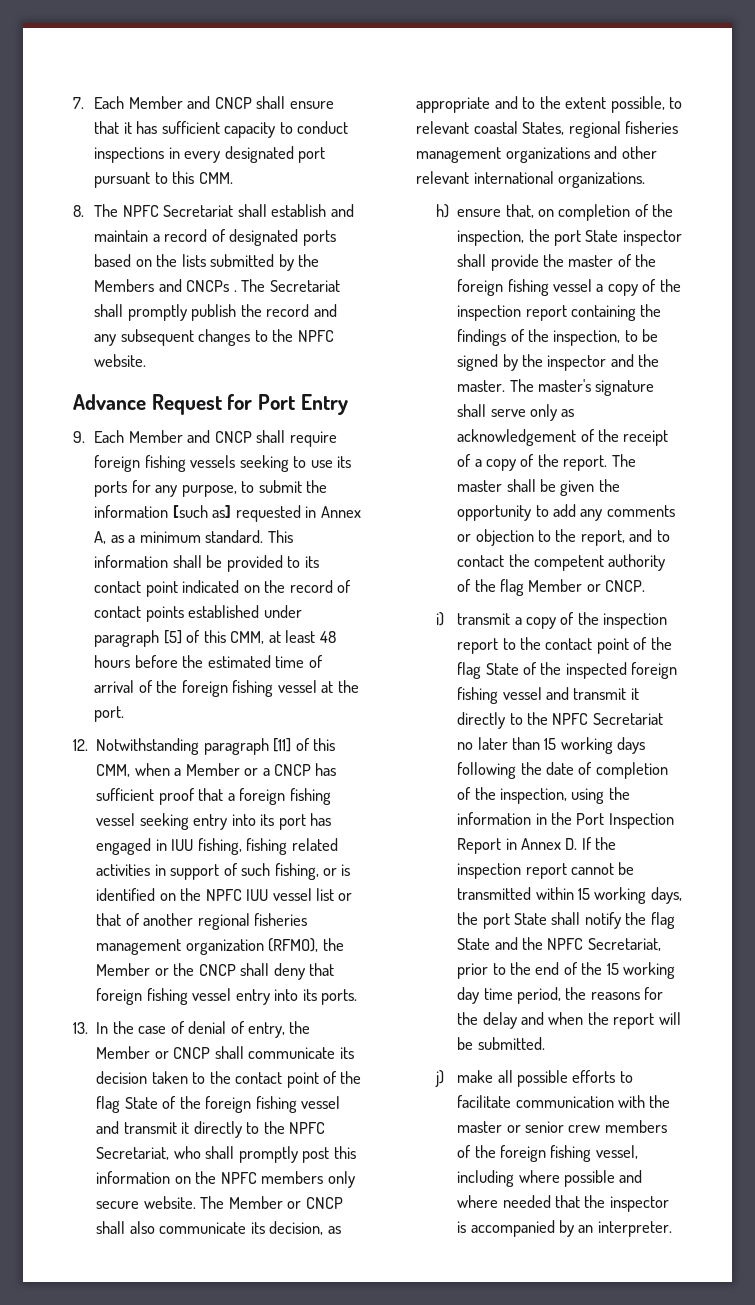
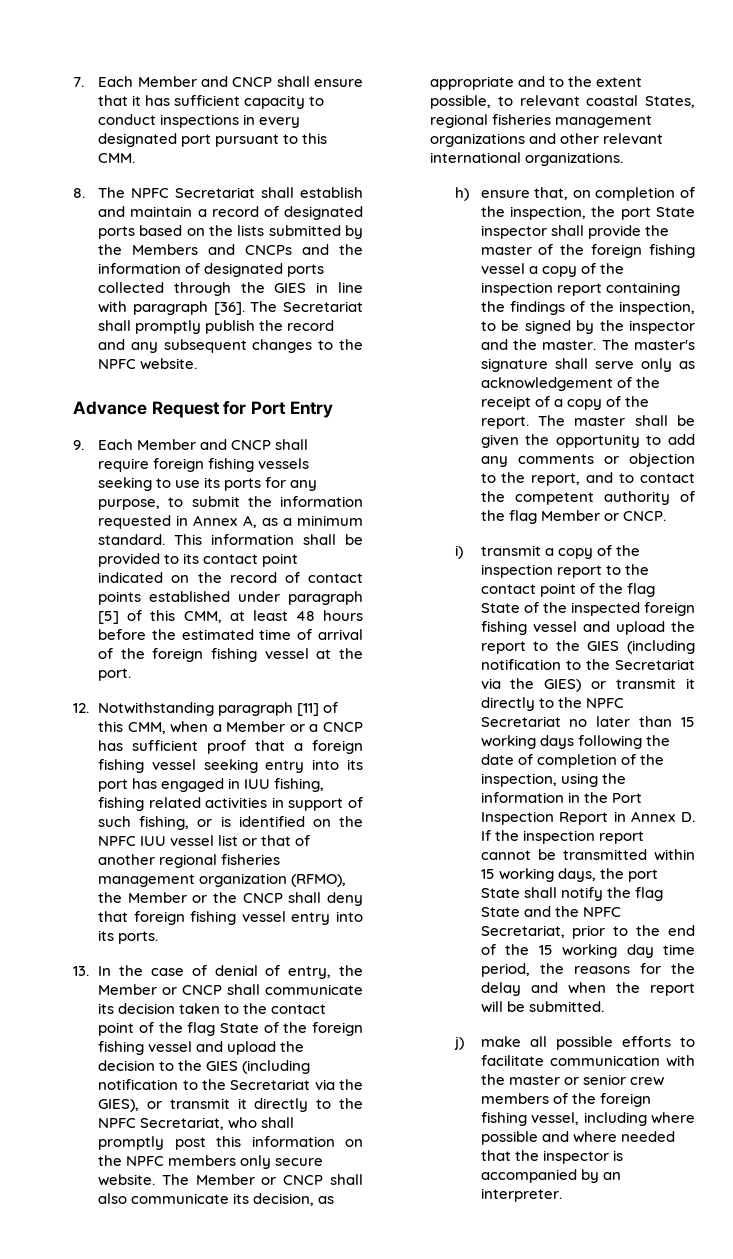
- 8. The NPFC Secretariat shall establish and maintain a record of designated ports based on the lists submitted by the Members and CNCPs .
+ 8. The NPFC Secretariat shall establish and maintain a record of designated ports based on the lists submitted by the Members and CNCPs and the information of designated ports collected through the GIES in line with paragraph [36].
- 9. Each Member and CNCP shall require foreign fishing vessels seeking to use its ports for any purpose, to submit the information [such as] requested in Annex A, as a minimum standard.
+ 9. Each Member and CNCP shall require foreign fishing vessels seeking to use its ports for any purpose, to submit the information requested in Annex A, as a minimum standard.
- 13. In the case of denial of entry, the Member or CNCP shall communicate its decision taken to the contact point of the flag State of the foreign fishing vessel and transmit it directly to the NPFC Secretariat, who shall promptly post this information on the NPFC members only secure website.
+ 13. In the case of denial of entry, the Member or CNCP shall communicate its decision taken to the contact point of the flag State of the foreign fishing vessel and upload the decision to the GIES (including notification to the Secretariat via the GIES), or transmit it directly to the NPFC Secretariat, who shall promptly post this information on the NPFC members only secure website.
- i) transmit a copy of the inspection report to the contact point of the flag State of the inspected foreign fishing vessel and transmit it directly to the NPFC Secretariat no later than 15 working days following the date of completion of the inspection, using the information in the Port Inspection Report in Annex D. If the inspection report cannot be transmitted within 15 working days, the port State shall notify the flag State and the NPFC Secretariat, prior to the end of the 15 working day time period, the reasons for the delay and when the report will be submitted.
+ i) transmit a copy of the inspection report to the contact point of the flag State of the inspected foreign fishing vessel and upload the report to the GIES (including notification to the Secretariat via the GIES) or transmit it directly to the NPFC Secretariat no later than 15 working days following the date of completion of the inspection, using the information in the Port Inspection Report in Annex D. If the inspection report cannot be transmitted within 15 working days, the port State shall notify the flag State and the NPFC Secretariat, prior to the end of the 15 working day time period, the reasons for the delay and when the report will be submitted.

